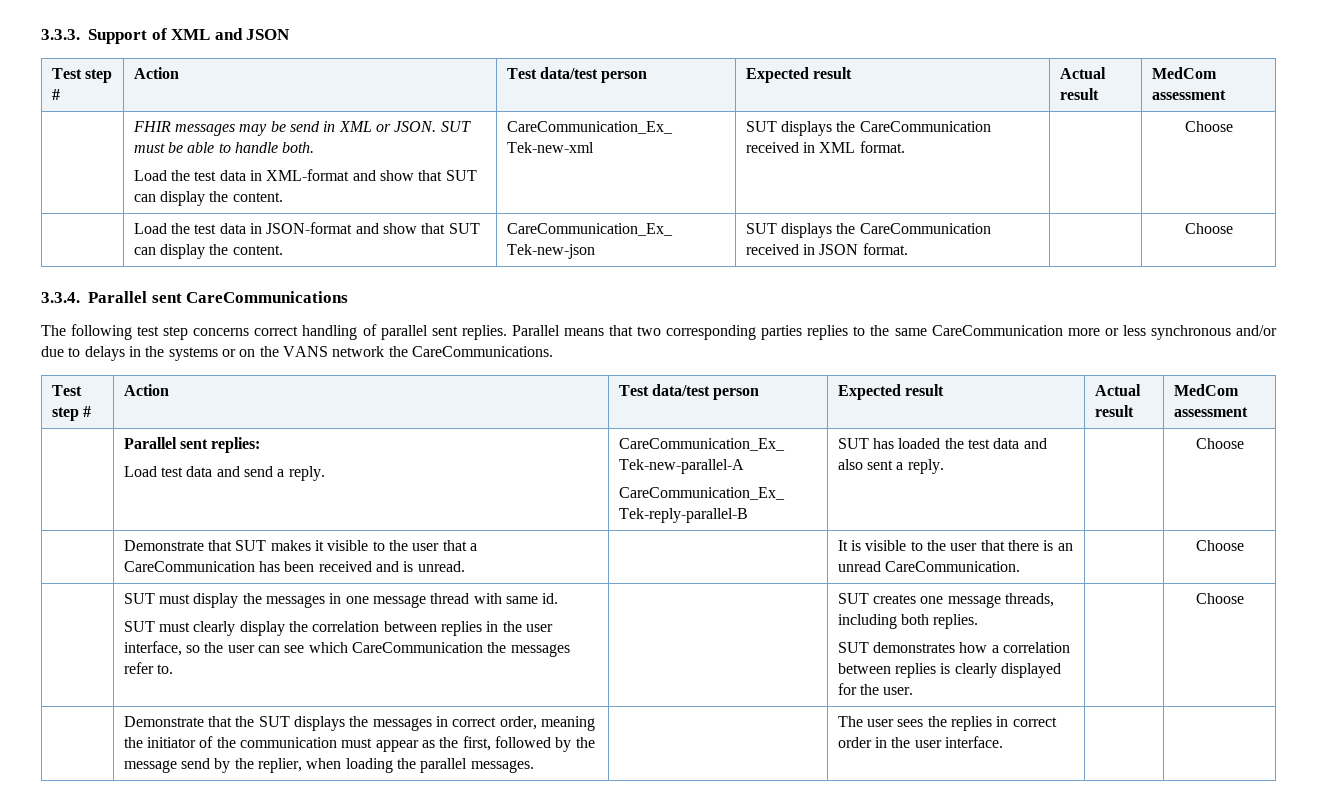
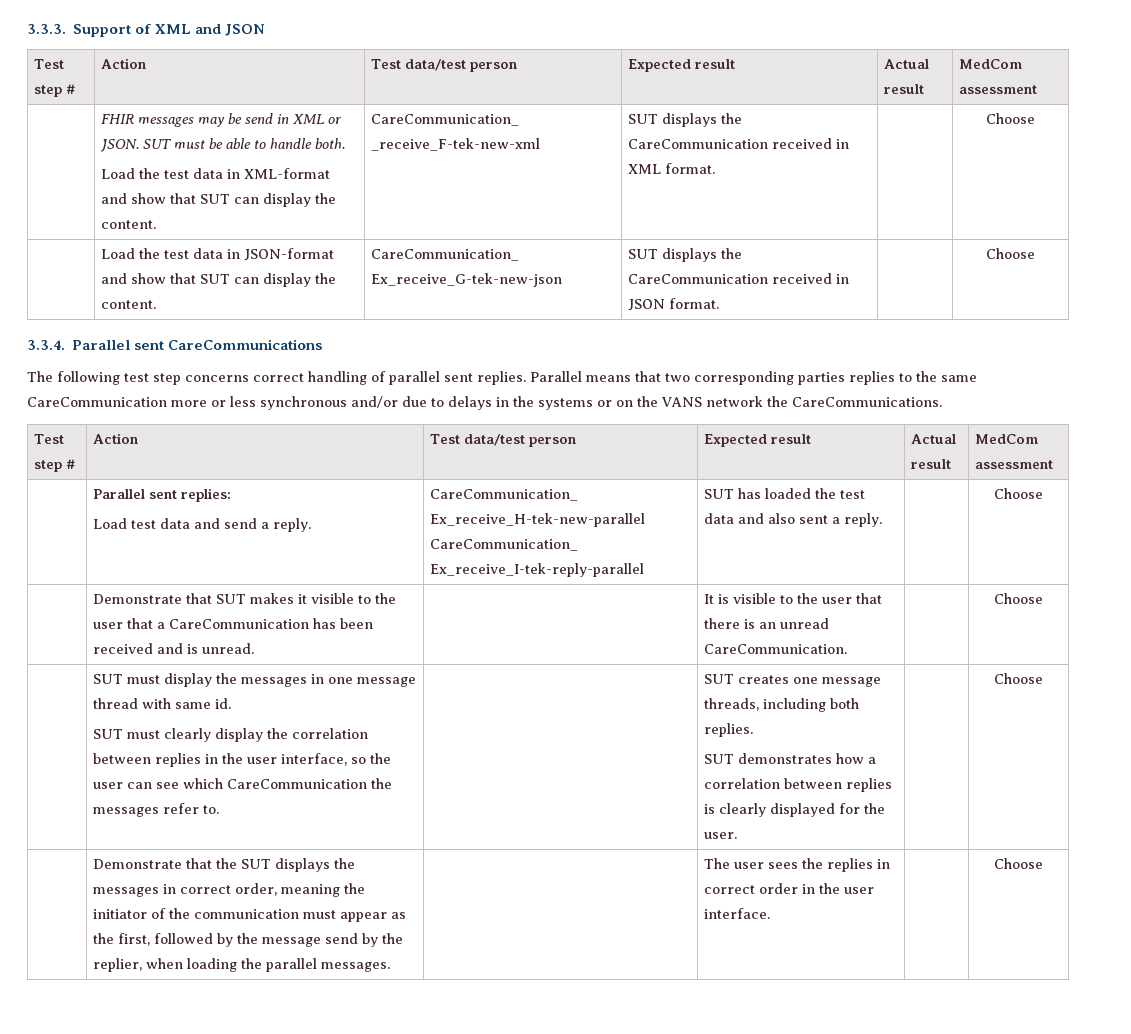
- CareCommunication_Ex_ Tek-new-xml
+ CareCommunication_ _receive_F-tek-new-xml
- | Load the test data in JSON-format and show that SUT can display the content. | CareCommunication_Ex_ Tek-new-json | SUT displays the CareCommunication received in JSON format. | | Choose
+ | Load the test data in JSON-format and show that SUT can display the content. | CareCommunication_ Ex_receive_G-tek-new-json | SUT displays the CareCommunication received in JSON format. | | Choose
  | Parallel sent replies:
- Load test data and send a reply. | CareCommunication_Ex_ Tek-new-parallel-A
- CareCommunication_Ex_ Tek-reply-parallel-B | SUT has loaded the test data and also sent a reply. | | Choose
+ Load test data and send a reply. | CareCommunication_ Ex_receive_H-tek-new-parallel CareCommunication_ Ex_receive_I-tek-reply-parallel | SUT has loaded the test data and also sent a reply. | | Choose
- The user sees the replies in correct order in the user interface.
+ The user sees the replies in correct order in the user interface. | | Choose

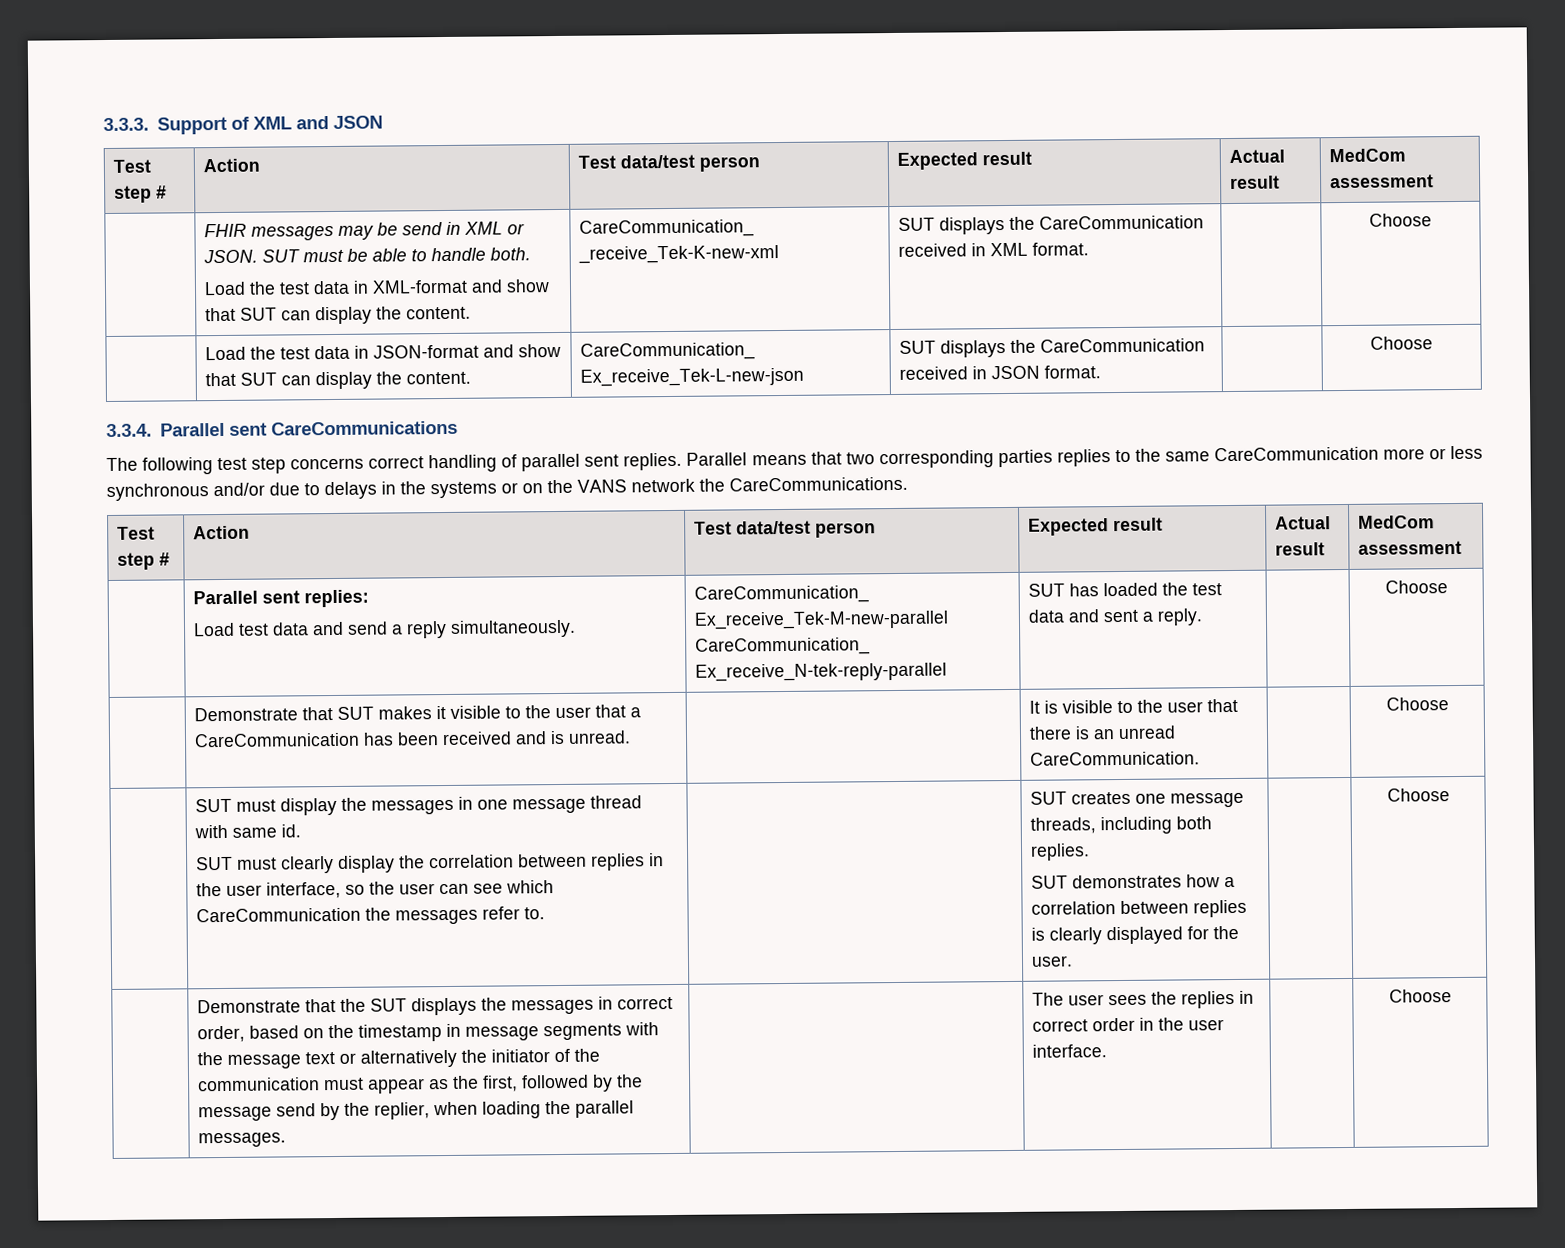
- CareCommunication_ _receive_F-tek-new-xml
+ CareCommunication_ _receive_Tek-K-new-xml
- | Load the test data in JSON-format and show that SUT can display the content. | CareCommunication_ Ex_receive_G-tek-new-json | SUT displays the CareCommunication received in JSON format. | | Choose
+ | Load the test data in JSON-format and show that SUT can display the content. | CareCommunication_ Ex_receive_Tek-L-new-json | SUT displays the CareCommunication received in JSON format. | | Choose
  | Parallel sent replies:
- Load test data and send a reply. | CareCommunication_ Ex_receive_H-tek-new-parallel CareCommunication_ Ex_receive_I-tek-reply-parallel | SUT has loaded the test data and also sent a reply. | | Choose
+ Load test data and send a reply simultaneously. | CareCommunication_ Ex_receive_Tek-M-new-parallel CareCommunication_ Ex_receive_N-tek-reply-parallel | SUT has loaded the test data and sent a reply. | | Choose
- Demonstrate that the SUT displays the messages in correct order, meaning the initiator of the communication must appear as the first, followed by the message send by the replier, when loading the parallel messages.
+ Demonstrate that the SUT displays the messages in correct order, based on the timestamp in message segments with the message text or alternatively the initiator of the communication must appear as the first, followed by the message send by the replier, when loading the parallel messages.

